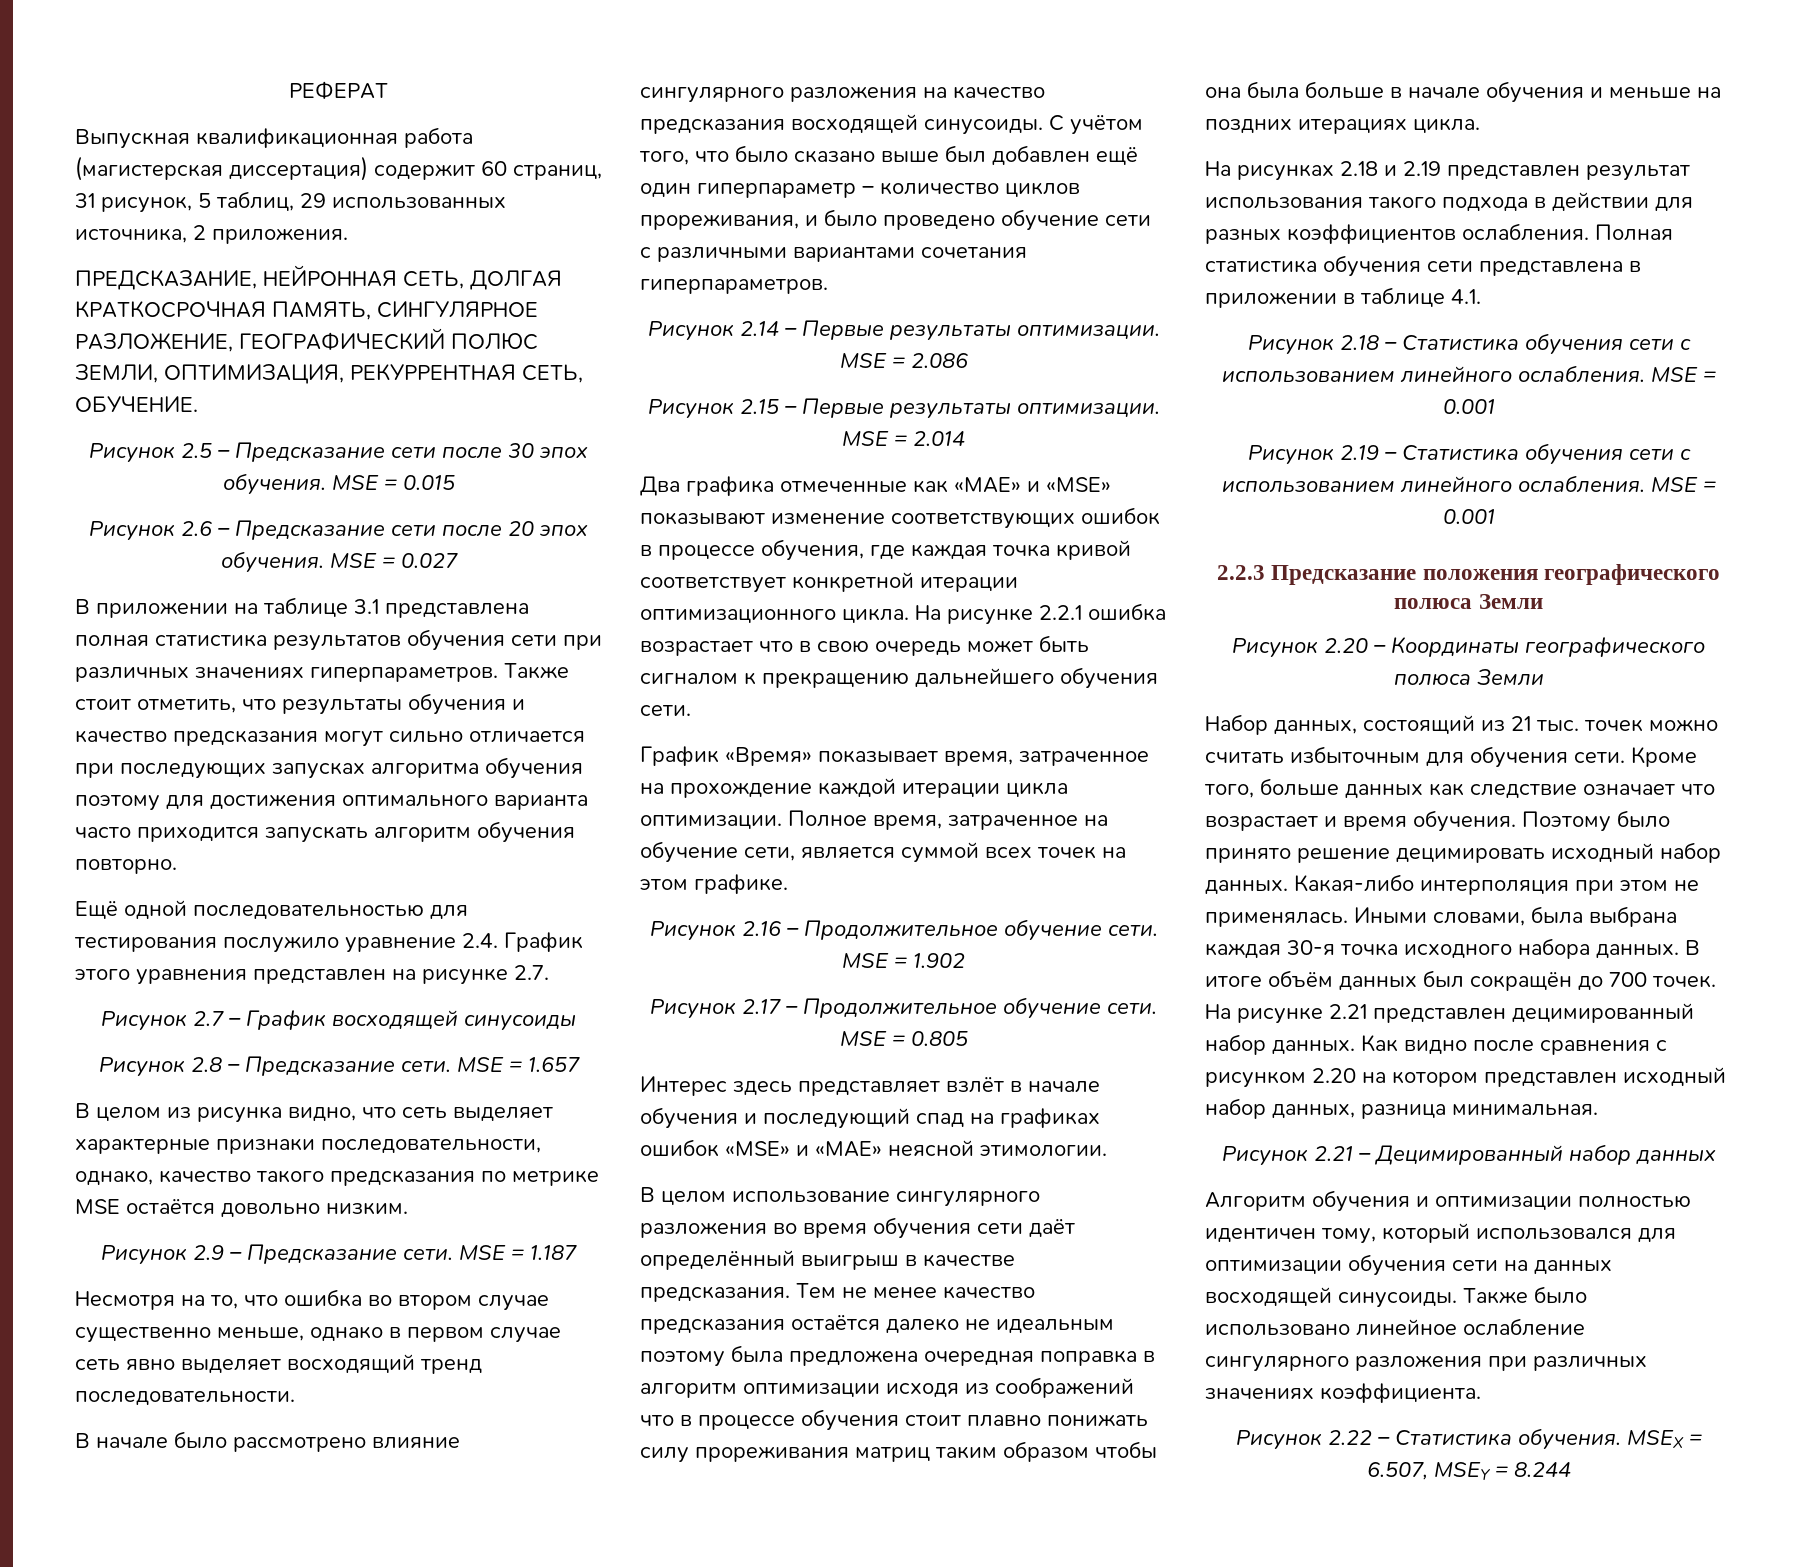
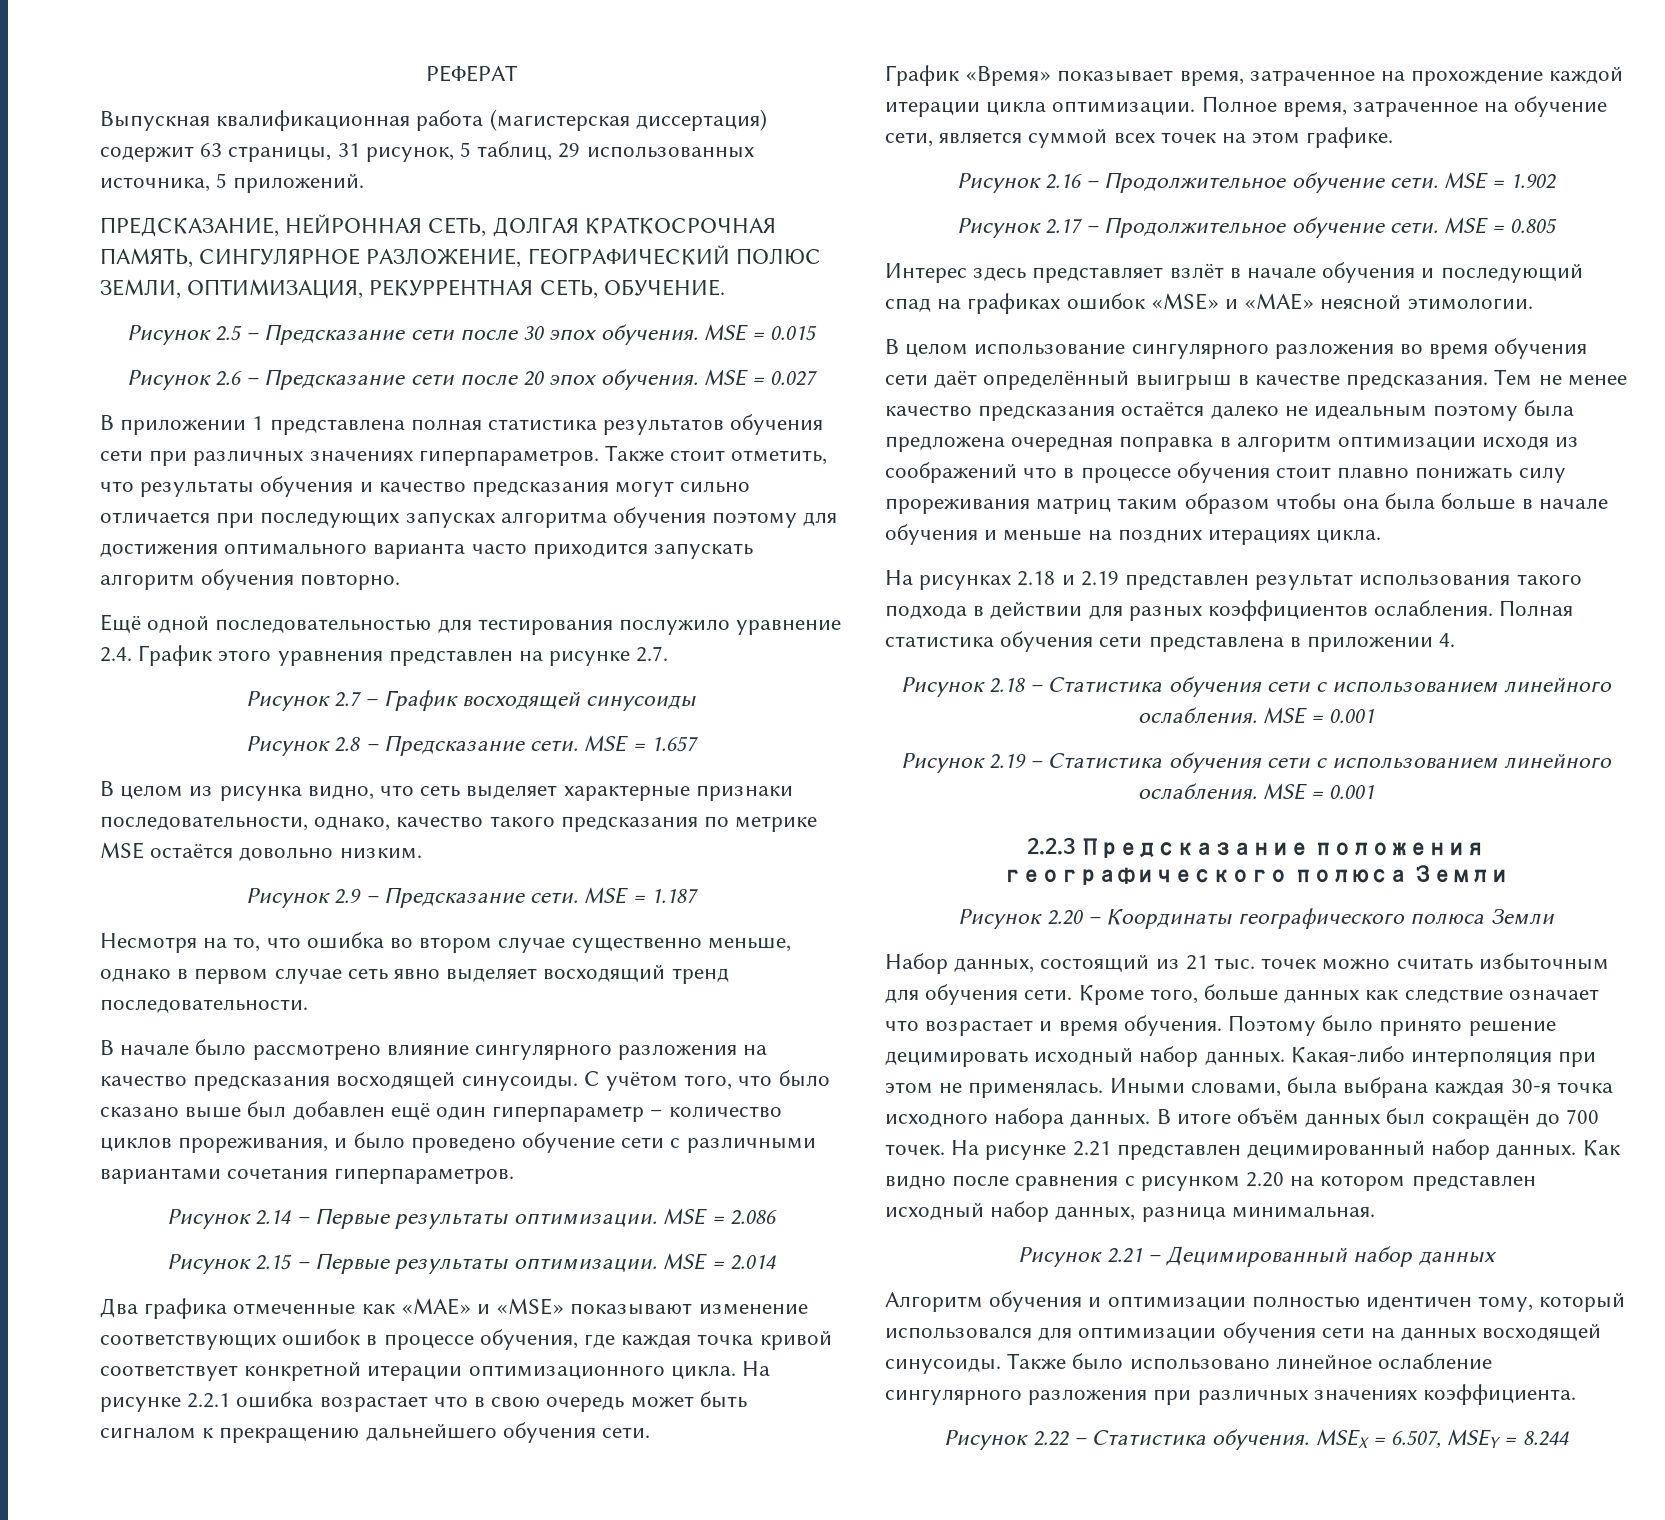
- Выпускная квалификационная работа (магистерская диссертация) содержит 60 страниц, 31 рисунок, 5 таблиц, 29 использованных источника, 2 приложения.
+ Выпускная квалификационная работа (магистерская диссертация) содержит 63 страницы, 31 рисунок, 5 таблиц, 29 использованных источника, 5 приложений.
- В приложении на таблице 3.1 представлена полная статистика результатов обучения сети при различных значениях гиперпараметров.
+ В приложении 1 представлена полная статистика результатов обучения сети при различных значениях гиперпараметров.
- Полная статистика обучения сети представлена в приложении в таблице 4.1.
+ Полная статистика обучения сети представлена в приложении 4.

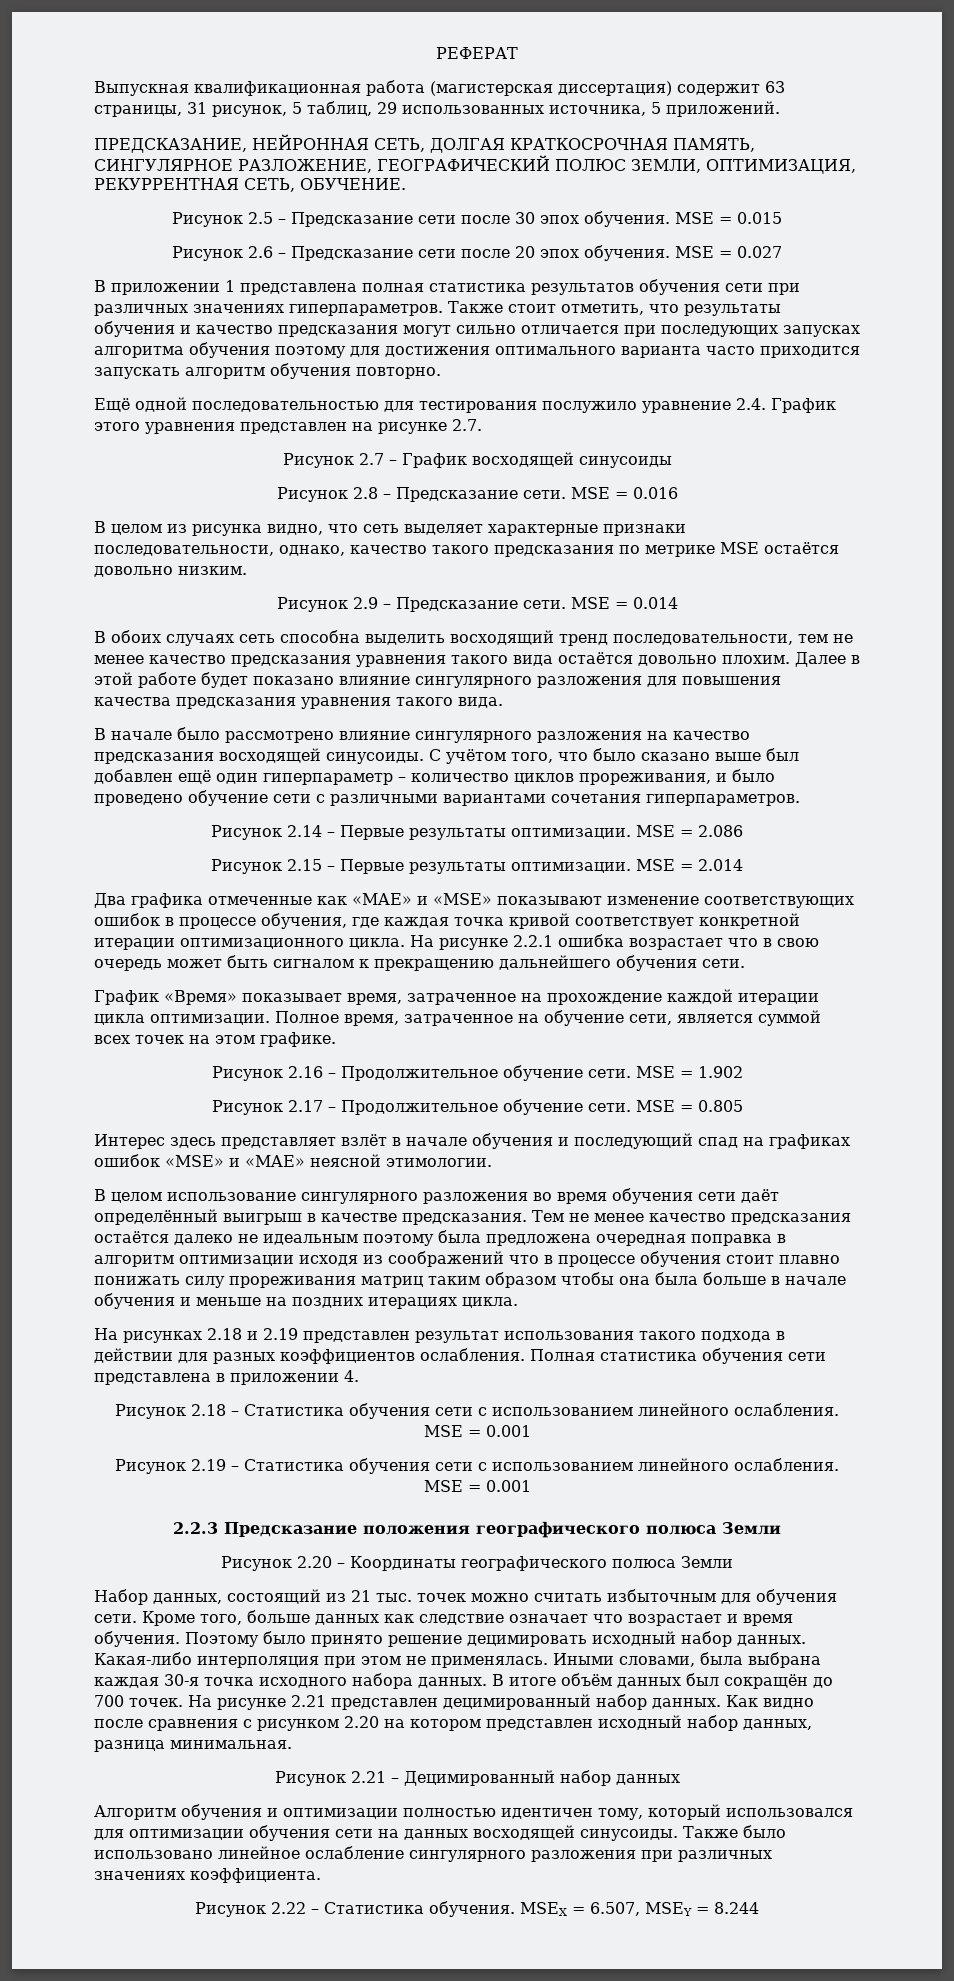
- MSE = 1.657
+ MSE = 0.016
- MSE = 1.187
- Несмотря на то, что ошибка во втором случае существенно меньше, однако в первом случае сеть явно выделяет восходящий тренд последовательности.
+ MSE = 0.014
+ В обоих случаях сеть способна выделить восходящий тренд последовательности, тем не менее качество предсказания уравнения такого вида остаётся довольно плохим. Далее в этой работе будет показано влияние сингулярного разложения для повышения качества предсказания уравнения такого вида.

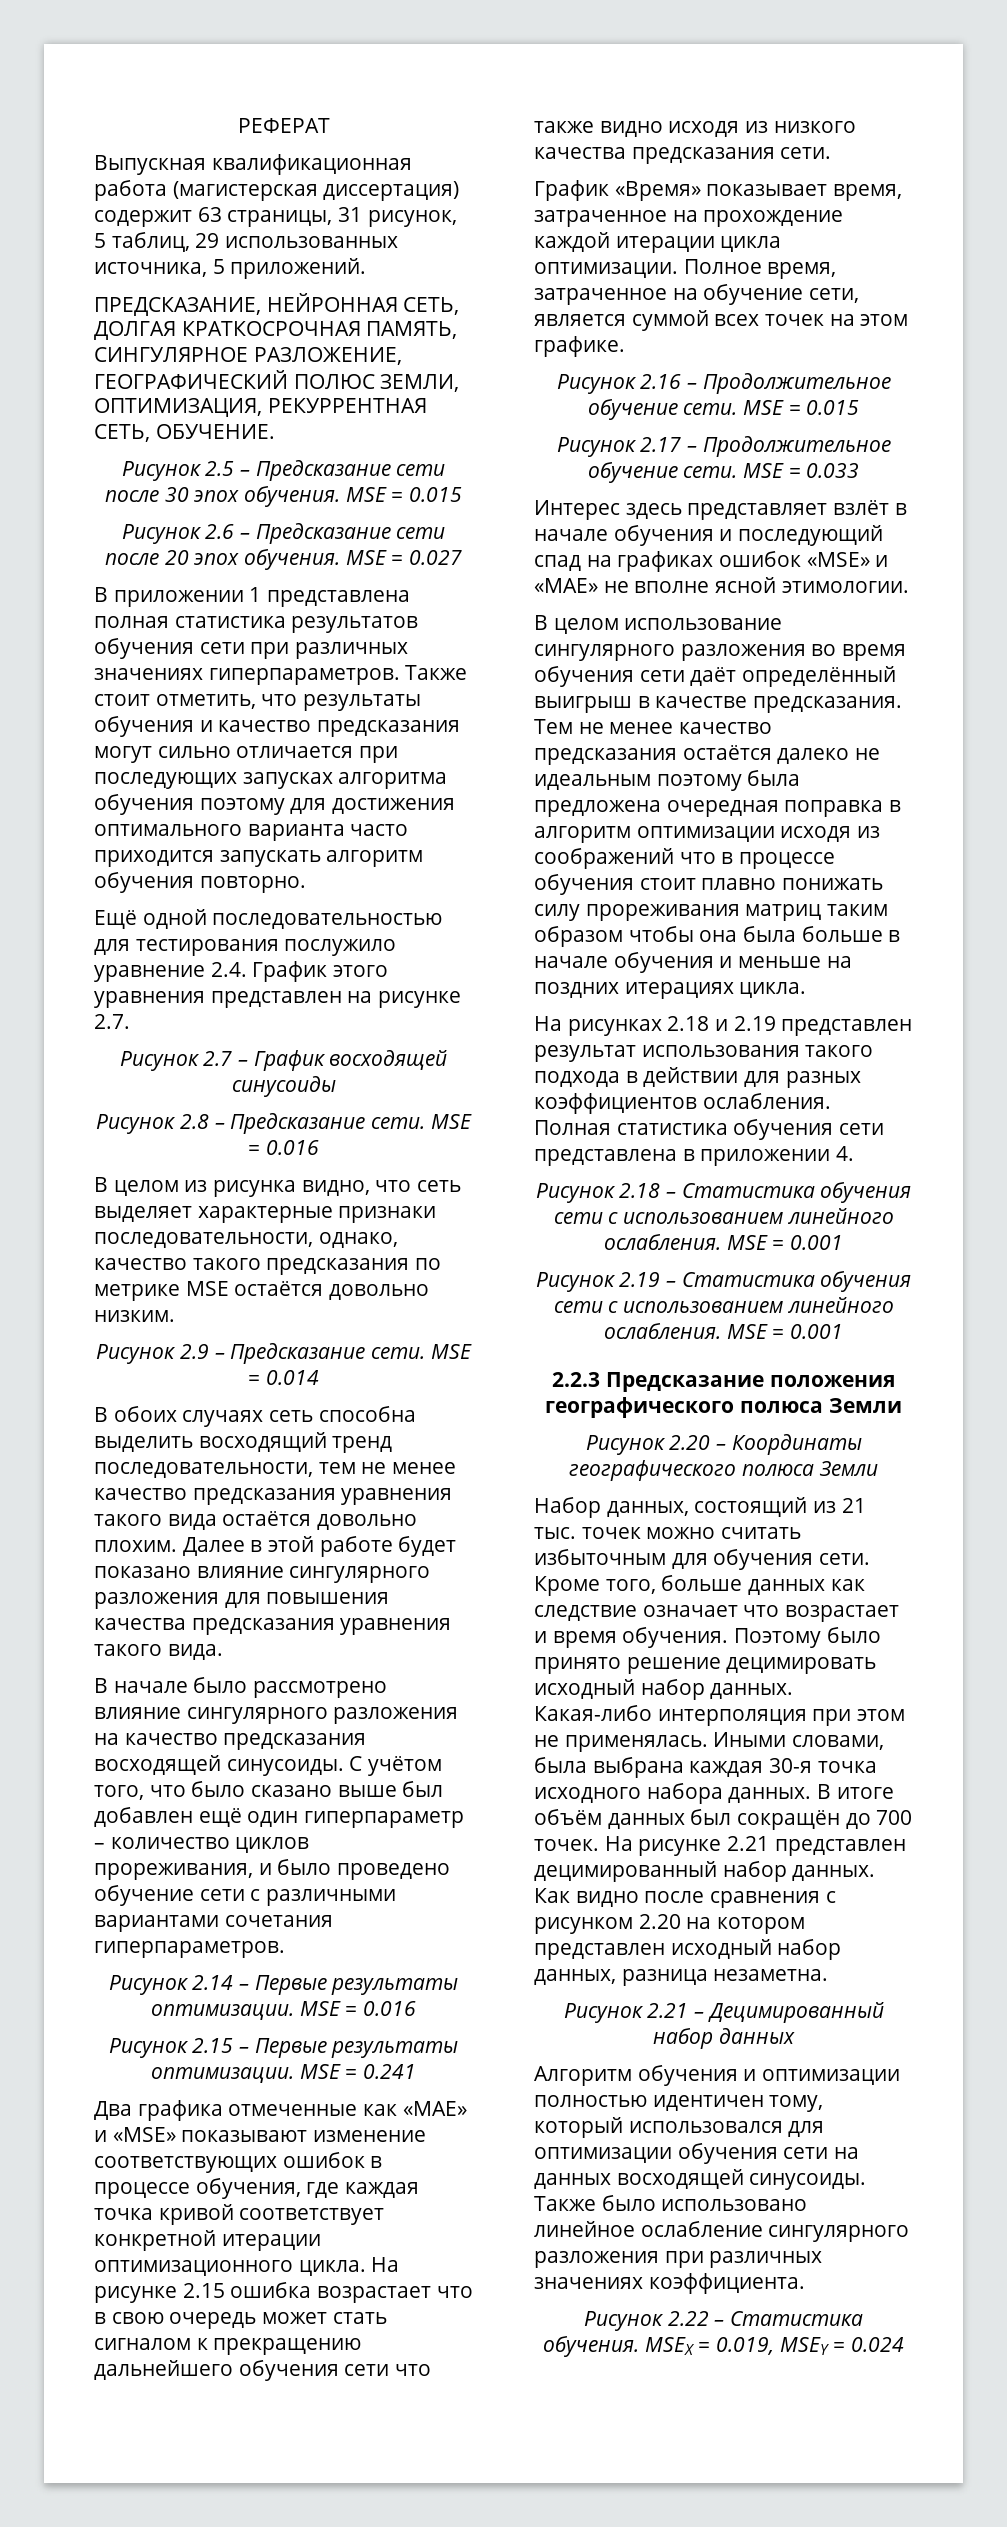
- Рисунок 2.14 – Первые результаты оптимизации. MSE = 2.086
+ Рисунок 2.14 – Первые результаты оптимизации. MSE = 0.016
- MSE = 2.014
+ MSE = 0.241
- На рисунке 2.2.1 ошибка возрастает что в свою очередь может быть сигналом к прекращению дальнейшего обучения сети.
+ На рисунке 2.15 ошибка возрастает что в свою очередь может стать сигналом к прекращению дальнейшего обучения сети что также видно исходя из низкого качества предсказания сети.
- Рисунок 2.16 – Продолжительное обучение сети. MSE = 1.902
+ Рисунок 2.16 – Продолжительное обучение сети. MSE = 0.015
- MSE = 0.805
+ MSE = 0.033
- Интерес здесь представляет взлёт в начале обучения и последующий спад на графиках ошибок «MSE» и «MAE» неясной этимологии.
+ Интерес здесь представляет взлёт в начале обучения и последующий спад на графиках ошибок «MSE» и «MAE» не вполне ясной этимологии.
- Как видно после сравнения с рисунком 2.20 на котором представлен исходный набор данных, разница минимальная.
+ Как видно после сравнения с рисунком 2.20 на котором представлен исходный набор данных, разница незаметна.
- MSEX = 6.507, MSEY = 8.244
+ MSEX = 0.019, MSEY = 0.024

